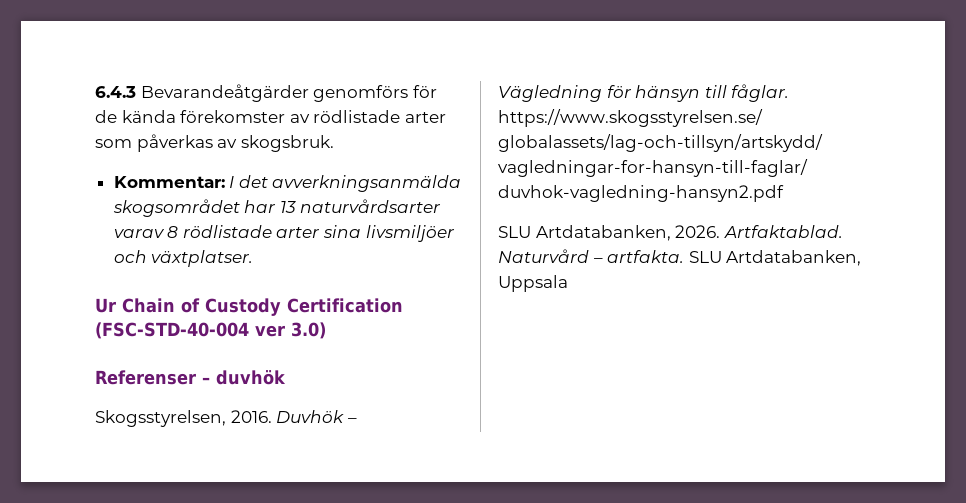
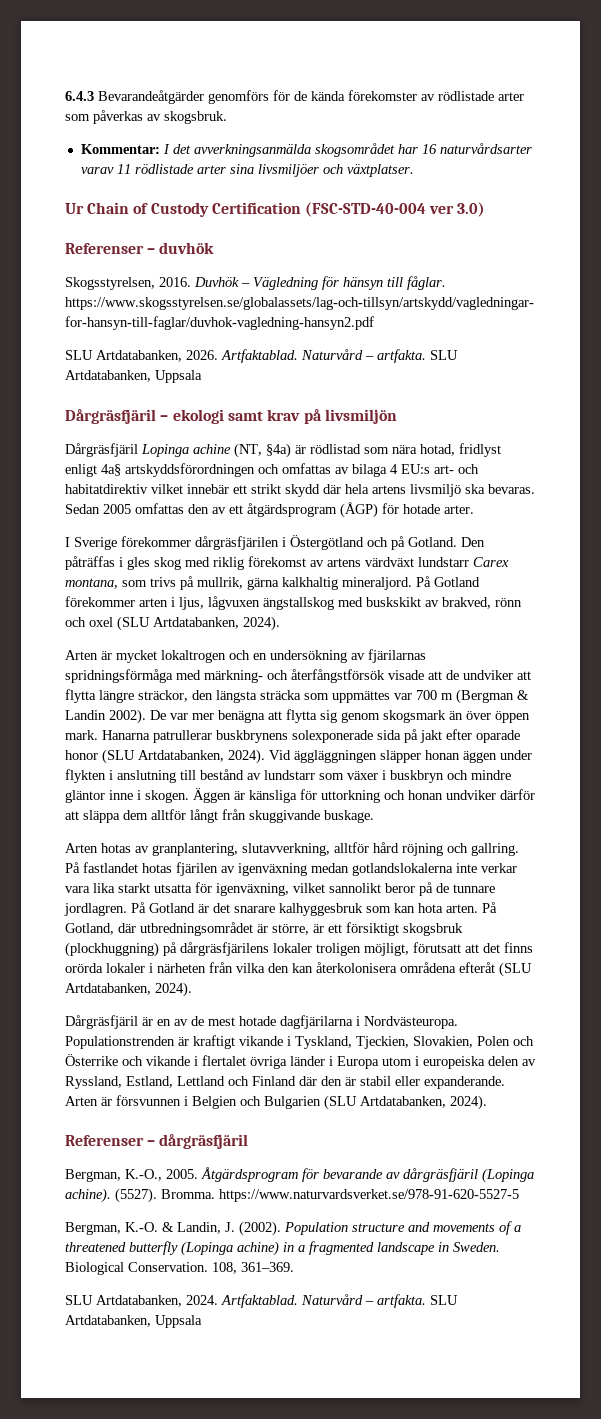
- Kommentar: I det avverkningsanmälda skogsområdet har 13 naturvårdsarter varav 8 rödlistade arter sina livsmiljöer och växtplatser.
+ Kommentar: I det avverkningsanmälda skogsområdet har 16 naturvårdsarter varav 11 rödlistade arter sina livsmiljöer och växtplatser.
+ Dårgräsfjäril – ekologi samt krav på livsmiljön
+ Dårgräsfjäril Lopinga achine (NT, §4a) är rödlistad som nära hotad, fridlyst enligt 4a§ artskyddsförordningen och omfattas av bilaga 4 EU:s art- och habitatdirektiv vilket innebär ett strikt skydd där hela artens livsmiljö ska bevaras. Sedan 2005 omfattas den av ett åtgärdsprogram (ÅGP) för hotade arter.
+ I Sverige förekommer dårgräsfjärilen i Östergötland och på Gotland. Den påträffas i gles skog med riklig förekomst av artens värdväxt lundstarr Carex montana, som trivs på mullrik, gärna kalkhaltig mineraljord. På Gotland förekommer arten i ljus, lågvuxen ängstallskog med buskskikt av brakved, rönn och oxel (SLU Artdatabanken, 2024).
+ Arten är mycket lokaltrogen och en undersökning av fjärilarnas spridningsförmåga med märkning- och återfångstförsök visade att de undviker att flytta längre sträckor, den längsta sträcka som uppmättes var 700 m (Bergman & Landin 2002). De var mer benägna att flytta sig genom skogsmark än över öppen mark. Hanarna patrullerar buskbrynens solexponerade sida på jakt efter oparade honor (SLU Artdatabanken, 2024). Vid äggläggningen släpper honan äggen under flykten i anslutning till bestånd av lundstarr som växer i buskbryn och mindre gläntor inne i skogen. Äggen är känsliga för uttorkning och honan undviker därför att släppa dem alltför långt från skuggivande buskage.
+ Arten hotas av granplantering, slutavverkning, alltför hård röjning och gallring. På fastlandet hotas fjärilen av igenväxning medan gotlandslokalerna inte verkar vara lika starkt utsatta för igenväxning, vilket sannolikt beror på de tunnare jordlagren. På Gotland är det snarare kalhyggesbruk som kan hota arten. På Gotland, där utbredningsområdet är större, är ett försiktigt skogsbruk (plockhuggning) på dårgräsfjärilens lokaler troligen möjligt, förutsatt att det finns orörda lokaler i närheten från vilka den kan återkolonisera områdena efteråt (SLU Artdatabanken, 2024).
+ Dårgräsfjäril är en av de mest hotade dagfjärilarna i Nordvästeuropa. Populationstrenden är kraftigt vikande i Tyskland, Tjeckien, Slovakien, Polen och Österrike och vikande i flertalet övriga länder i Europa utom i europeiska delen av Ryssland, Estland, Lettland och Finland där den är stabil eller expanderande. Arten är försvunnen i Belgien och Bulgarien (SLU Artdatabanken, 2024).
+ Referenser – dårgräsfjäril
+ Bergman, K.-O., 2005. Åtgärdsprogram för bevarande av dårgräsfjäril (Lopinga achine). (5527). Bromma. https://www.naturvardsverket.se/978-91-620-5527-5
+ Bergman, K.-O. & Landin, J. (2002). Population structure and movements of a threatened butterfly (Lopinga achine) in a fragmented landscape in Sweden. Biological Conservation. 108, 361–369.
+ SLU Artdatabanken, 2024. Artfaktablad. Naturvård – artfakta. SLU Artdatabanken, Uppsala

